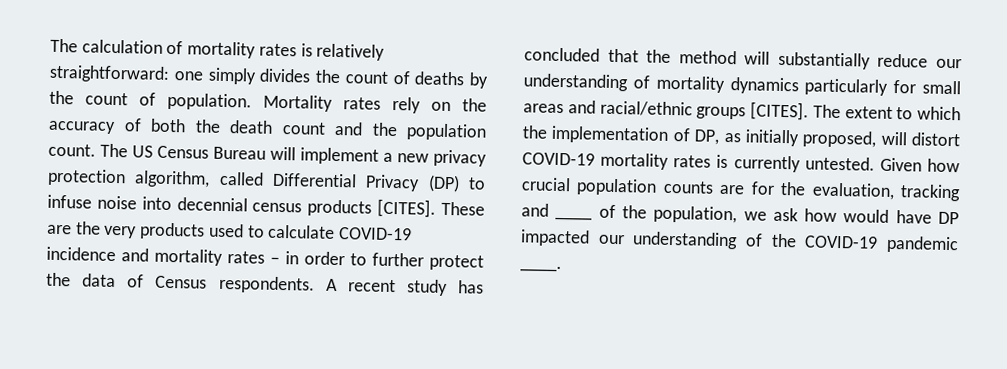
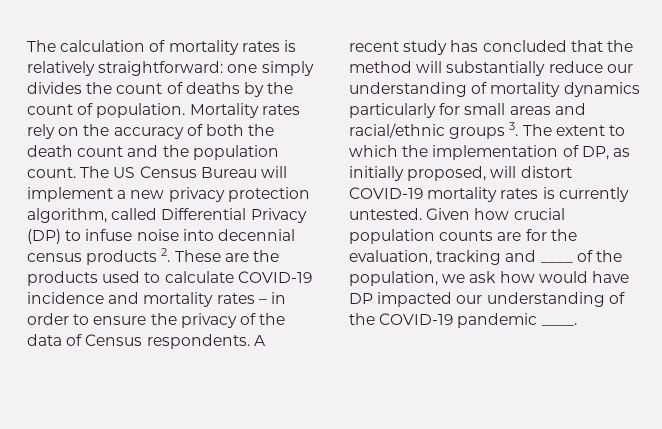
- The US Census Bureau will implement a new privacy protection algorithm, called Differential Privacy (DP) to infuse noise into decennial census products [CITES]. These are the very products used to calculate COVID-19 incidence and mortality rates – in order to further protect the data of Census respondents.
+ The US Census Bureau will implement a new privacy protection algorithm, called Differential Privacy (DP) to infuse noise into decennial census products 2. These are the products used to calculate COVID-19 incidence and mortality rates – in order to ensure the privacy of the data of Census respondents.
- A recent study has concluded that the method will substantially reduce our understanding of mortality dynamics particularly for small areas and racial/ethnic groups [CITES]. The extent to which the implementation of DP, as initially proposed, will distort COVID-19 mortality rates is currently untested.
+ A recent study has concluded that the method will substantially reduce our understanding of mortality dynamics particularly for small areas and racial/ethnic groups 3. The extent to which the implementation of DP, as initially proposed, will distort COVID-19 mortality rates is currently untested.

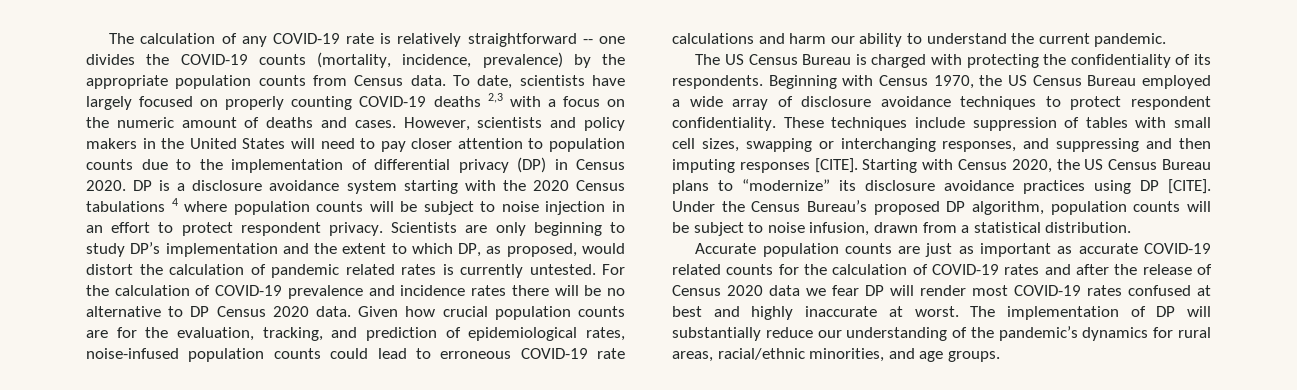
- The calculation of mortality rates is relatively straightforward: one simply divides the count of deaths by the count of population. Mortality rates rely on the accuracy of both the death count and the population count. The US Census Bureau will implement a new privacy protection algorithm, called Differential Privacy (DP) to infuse noise into decennial census products 2. These are the products used to calculate COVID-19 incidence and mortality rates – in order to ensure the privacy of the data of Census respondents. A recent study has concluded that the method will substantially reduce our understanding of mortality dynamics particularly for small areas and racial/ethnic groups 3. The extent to which the implementation of DP, as initially proposed, will distort COVID-19 mortality rates is currently untested.
+ The calculation of any COVID-19 rate is relatively straightforward -- one divides the COVID-19 counts (mortality, incidence, prevalence) by the appropriate population counts from Census data. To date, scientists have largely focused on properly counting COVID-19 deaths 2,3 with a focus on the numeric amount of deaths and cases. However, scientists and policy makers in the United States will need to pay closer attention to population counts due to the implementation of differential privacy (DP) in Census 2020. DP is a disclosure avoidance system starting with the 2020 Census tabulations 4 where population counts will be subject to noise injection in an effort to protect respondent privacy. Scientists are only beginning to study DP’s implementation and the extent to which DP, as proposed, would distort the calculation of pandemic related rates is currently untested. For the calculation of COVID-19 prevalence and incidence rates there will be no alternative to DP Census 2020 data.
- Given how crucial population counts are for the evaluation, tracking and ____ of the population, we ask how would have DP impacted our understanding of the COVID-19 pandemic ____.
+ Given how crucial population counts are for the evaluation, tracking, and prediction of epidemiological rates, noise-infused population counts could lead to erroneous COVID-19 rate calculations and harm our ability to understand the current pandemic.
+ The US Census Bureau is charged with protecting the confidentiality of its respondents. Beginning with Census 1970, the US Census Bureau employed a wide array of disclosure avoidance techniques to protect respondent confidentiality. These techniques include suppression of tables with small cell sizes, swapping or interchanging responses, and suppressing and then imputing responses [CITE]. Starting with Census 2020, the US Census Bureau plans to “modernize” its disclosure avoidance practices using DP [CITE]. Under the Census Bureau’s proposed DP algorithm, population counts will be subject to noise infusion, drawn from a statistical distribution.
+ Accurate population counts are just as important as accurate COVID-19 related counts for the calculation of COVID-19 rates and after the release of Census 2020 data we fear DP will render most COVID-19 rates confused at best and highly inaccurate at worst. The implementation of DP will substantially reduce our understanding of the pandemic’s dynamics for rural areas, racial/ethnic minorities, and age groups.

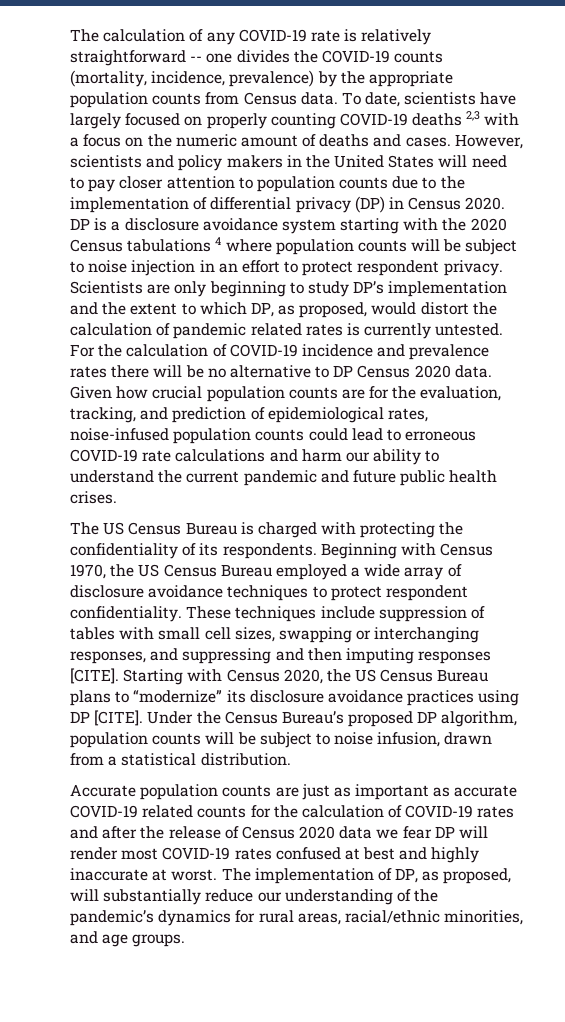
- For the calculation of COVID-19 prevalence and incidence rates there will be no alternative to DP Census 2020 data.
+ For the calculation of COVID-19 incidence and prevalence rates there will be no alternative to DP Census 2020 data.
- Given how crucial population counts are for the evaluation, tracking, and prediction of epidemiological rates, noise-infused population counts could lead to erroneous COVID-19 rate calculations and harm our ability to understand the current pandemic.
+ Given how crucial population counts are for the evaluation, tracking, and prediction of epidemiological rates, noise-infused population counts could lead to erroneous COVID-19 rate calculations and harm our ability to understand the current pandemic and future public health crises.
- The implementation of DP will substantially reduce our understanding of the pandemic’s dynamics for rural areas, racial/ethnic minorities, and age groups.
+ The implementation of DP, as proposed, will substantially reduce our understanding of the pandemic’s dynamics for rural areas, racial/ethnic minorities, and age groups.

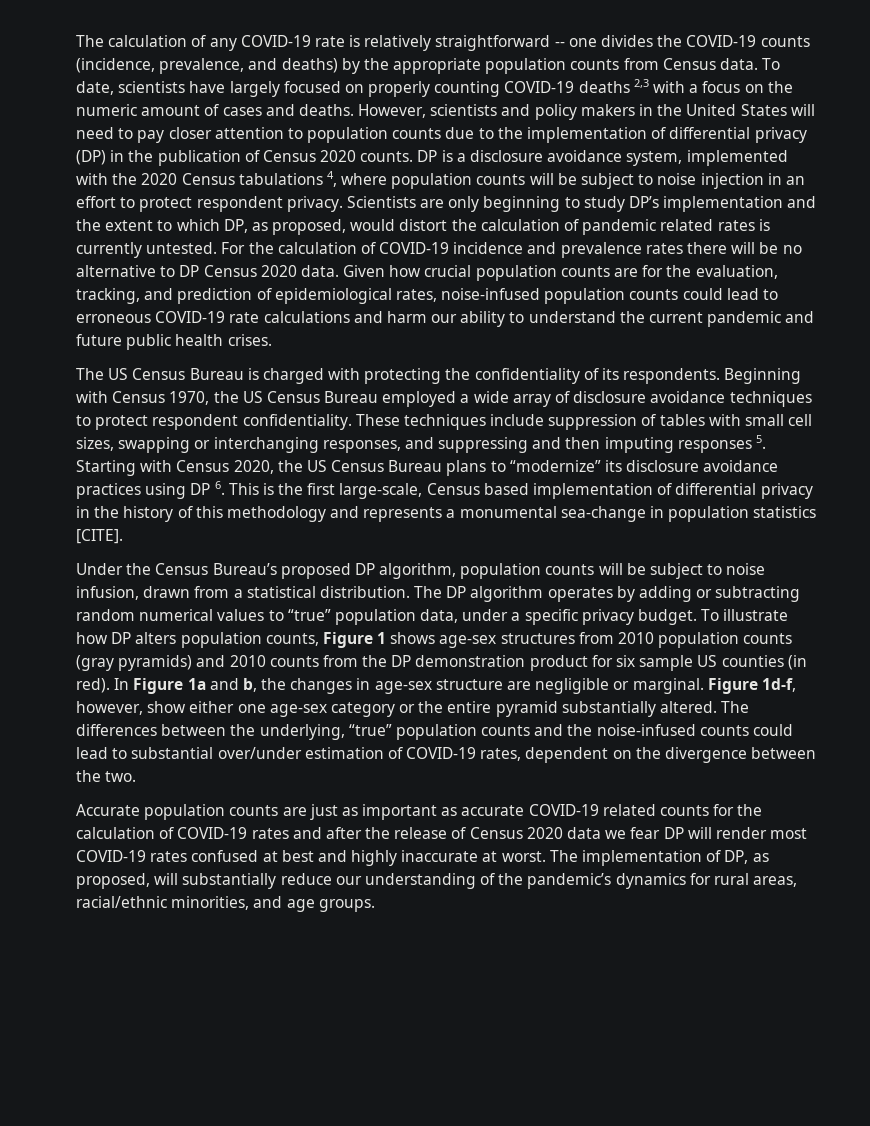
- The calculation of any COVID-19 rate is relatively straightforward -- one divides the COVID-19 counts (mortality, incidence, prevalence) by the appropriate population counts from Census data.
+ The calculation of any COVID-19 rate is relatively straightforward -- one divides the COVID-19 counts (incidence, prevalence, and deaths) by the appropriate population counts from Census data.
- To date, scientists have largely focused on properly counting COVID-19 deaths 2,3 with a focus on the numeric amount of deaths and cases.
+ To date, scientists have largely focused on properly counting COVID-19 deaths 2,3 with a focus on the numeric amount of cases and deaths.
- However, scientists and policy makers in the United States will need to pay closer attention to population counts due to the implementation of differential privacy (DP) in Census 2020.
+ However, scientists and policy makers in the United States will need to pay closer attention to population counts due to the implementation of differential privacy (DP) in the publication of Census 2020 counts.
- DP is a disclosure avoidance system starting with the 2020 Census tabulations 4 where population counts will be subject to noise injection in an effort to protect respondent privacy.
+ DP is a disclosure avoidance system, implemented with the 2020 Census tabulations 4, where population counts will be subject to noise injection in an effort to protect respondent privacy.
- These techniques include suppression of tables with small cell sizes, swapping or interchanging responses, and suppressing and then imputing responses [CITE]. Starting with Census 2020, the US Census Bureau plans to “modernize” its disclosure avoidance practices using DP [CITE]. Under the Census Bureau’s proposed DP algorithm, population counts will be subject to noise infusion, drawn from a statistical distribution.
+ These techniques include suppression of tables with small cell sizes, swapping or interchanging responses, and suppressing and then imputing responses 5. Starting with Census 2020, the US Census Bureau plans to “modernize” its disclosure avoidance practices using DP 6. This is the first large-scale, Census based implementation of differential privacy in the history of this methodology and represents a monumental sea-change in population statistics [CITE].
+ Under the Census Bureau’s proposed DP algorithm, population counts will be subject to noise infusion, drawn from a statistical distribution. The DP algorithm operates by adding or subtracting random numerical values to “true” population data, under a specific privacy budget. To illustrate how DP alters population counts, Figure 1 shows age-sex structures from 2010 population counts (gray pyramids) and 2010 counts from the DP demonstration product for six sample US counties (in red). In Figure 1a and b, the changes in age-sex structure are negligible or marginal. Figure 1d-f, however, show either one age-sex category or the entire pyramid substantially altered. The differences between the underlying, “true” population counts and the noise-infused counts could lead to substantial over/under estimation of COVID-19 rates, dependent on the divergence between the two.

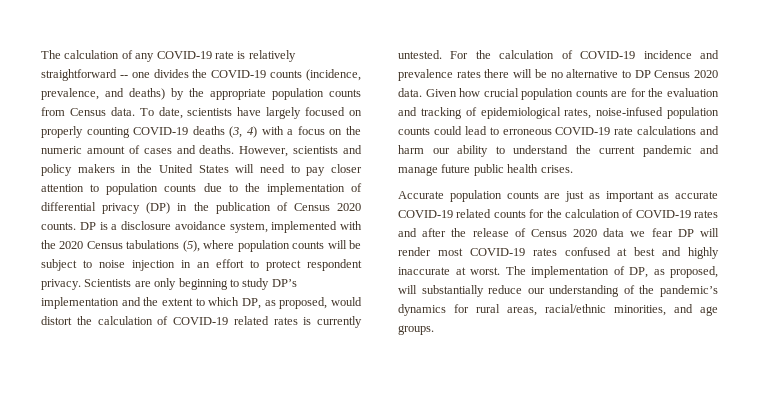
- To date, scientists have largely focused on properly counting COVID-19 deaths 2,3 with a focus on the numeric amount of cases and deaths.
+ To date, scientists have largely focused on properly counting COVID-19 deaths (3, 4) with a focus on the numeric amount of cases and deaths.
- DP is a disclosure avoidance system, implemented with the 2020 Census tabulations 4, where population counts will be subject to noise injection in an effort to protect respondent privacy.
+ DP is a disclosure avoidance system, implemented with the 2020 Census tabulations (5), where population counts will be subject to noise injection in an effort to protect respondent privacy.
- Scientists are only beginning to study DP’s implementation and the extent to which DP, as proposed, would distort the calculation of pandemic related rates is currently untested.
+ Scientists are only beginning to study DP’s implementation and the extent to which DP, as proposed, would distort the calculation of COVID-19 related rates is currently untested.
- Given how crucial population counts are for the evaluation, tracking, and prediction of epidemiological rates, noise-infused population counts could lead to erroneous COVID-19 rate calculations and harm our ability to understand the current pandemic and future public health crises.
+ Given how crucial population counts are for the evaluation and tracking of epidemiological rates, noise-infused population counts could lead to erroneous COVID-19 rate calculations and harm our ability to understand the current pandemic and manage future public health crises.
- The US Census Bureau is charged with protecting the confidentiality of its respondents. Beginning with Census 1970, the US Census Bureau employed a wide array of disclosure avoidance techniques to protect respondent confidentiality. These techniques include suppression of tables with small cell sizes, swapping or interchanging responses, and suppressing and then imputing responses 5. Starting with Census 2020, the US Census Bureau plans to “modernize” its disclosure avoidance practices using DP 6. This is the first large-scale, Census based implementation of differential privacy in the history of this methodology and represents a monumental sea-change in population statistics [CITE].
- Under the Census Bureau’s proposed DP algorithm, population counts will be subject to noise infusion, drawn from a statistical distribution. The DP algorithm operates by adding or subtracting random numerical values to “true” population data, under a specific privacy budget. To illustrate how DP alters population counts, Figure 1 shows age-sex structures from 2010 population counts (gray pyramids) and 2010 counts from the DP demonstration product for six sample US counties (in red). In Figure 1a and b, the changes in age-sex structure are negligible or marginal. Figure 1d-f, however, show either one age-sex category or the entire pyramid substantially altered. The differences between the underlying, “true” population counts and the noise-infused counts could lead to substantial over/under estimation of COVID-19 rates, dependent on the divergence between the two.

